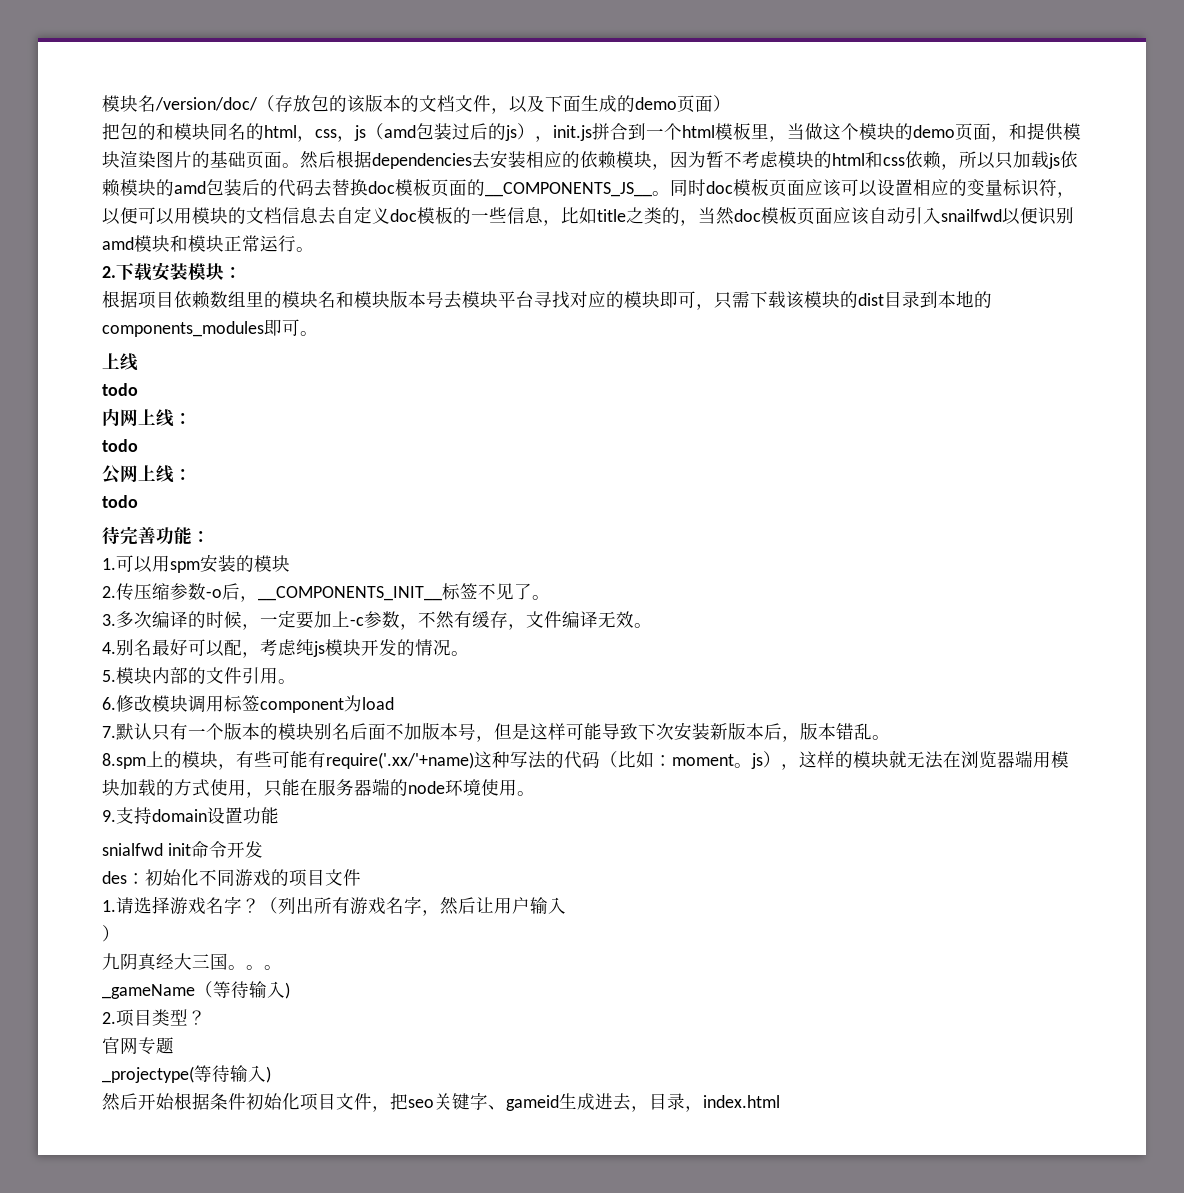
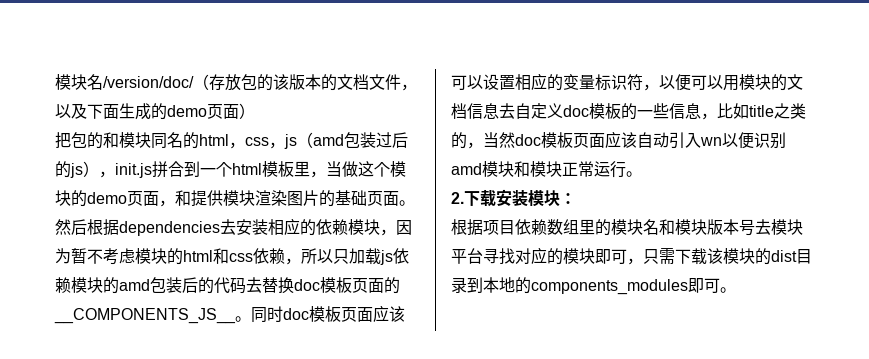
- 同时doc模板页面应该可以设置相应的变量标识符，以便可以用模块的文档信息去自定义doc模板的一些信息，比如title之类的，当然doc模板页面应该自动引入snailfwd以便识别amd模块和模块正常运行。
+ 同时doc模板页面应该可以设置相应的变量标识符，以便可以用模块的文档信息去自定义doc模板的一些信息，比如title之类的，当然doc模板页面应该自动引入wn以便识别amd模块和模块正常运行。
  根据项目依赖数组里的模块名和模块版本号去模块平台寻找对应的模块即可，只需下载该模块的dist目录到本地的components_modules即可。
- 上线
- todo
- 内网上线：
- todo
- 公网上线：
- todo
- 待完善功能：
- 1.可以用spm安装的模块
- 2.传压缩参数-o后，__COMPONENTS_INIT__标签不见了。
- 3.多次编译的时候，一定要加上-c参数，不然有缓存，文件编译无效。
- 4.别名最好可以配，考虑纯js模块开发的情况。
- 5.模块内部的文件引用。
- 6.修改模块调用标签component为load
- 7.默认只有一个版本的模块别名后面不加版本号，但是这样可能导致下次安装新版本后，版本错乱。
- 8.spm上的模块，有些可能有require('.xx/'+name)这种写法的代码（比如：moment。js），这样的模块就无法在浏览器端用模块加载的方式使用，只能在服务器端的node环境使用。
- 9.支持domain设置功能
- snialfwd init命令开发
- des：初始化不同游戏的项目文件
- 1.请选择游戏名字？（列出所有游戏名字，然后让用户输入
- ）
- 九阴真经大三国。。。
- _gameName（等待输入)
- 2.项目类型？
- 官网专题
- _projectype(等待输入)
- 然后开始根据条件初始化项目文件，把seo关键字、gameid生成进去，目录，index.html

